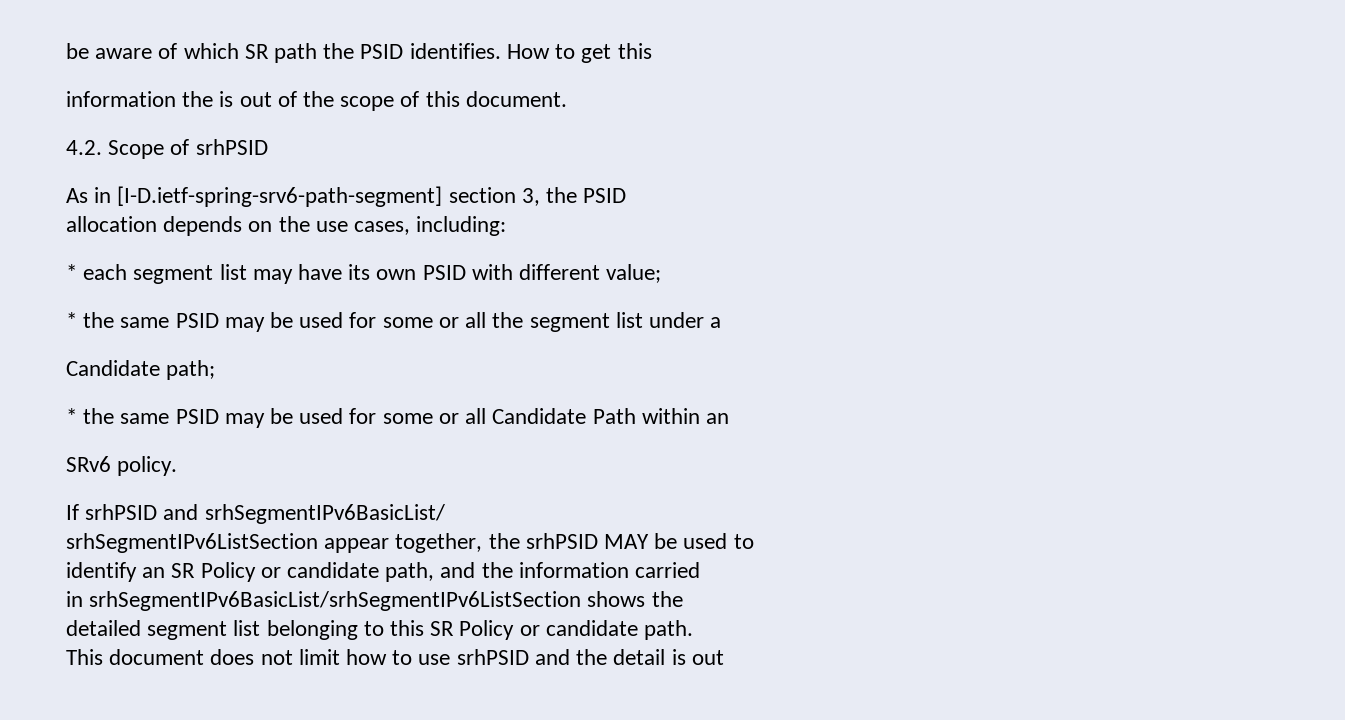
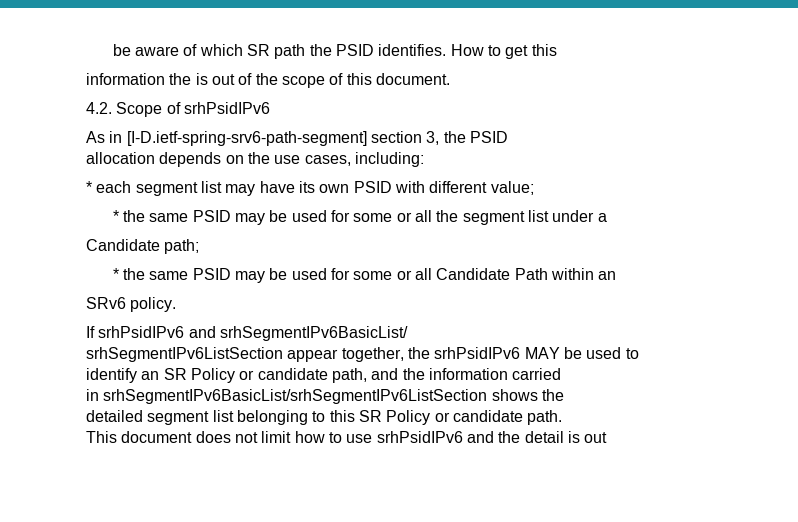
- 4.2. Scope of srhPSID
+ 4.2. Scope of srhPsidIPv6
- If srhPSID and srhSegmentIPv6BasicList/
+ If srhPsidIPv6 and srhSegmentIPv6BasicList/
- srhSegmentIPv6ListSection appear together, the srhPSID MAY be used to
+ srhSegmentIPv6ListSection appear together, the srhPsidIPv6 MAY be used to
- This document does not limit how to use srhPSID and the detail is out
+ This document does not limit how to use srhPsidIPv6 and the detail is out

